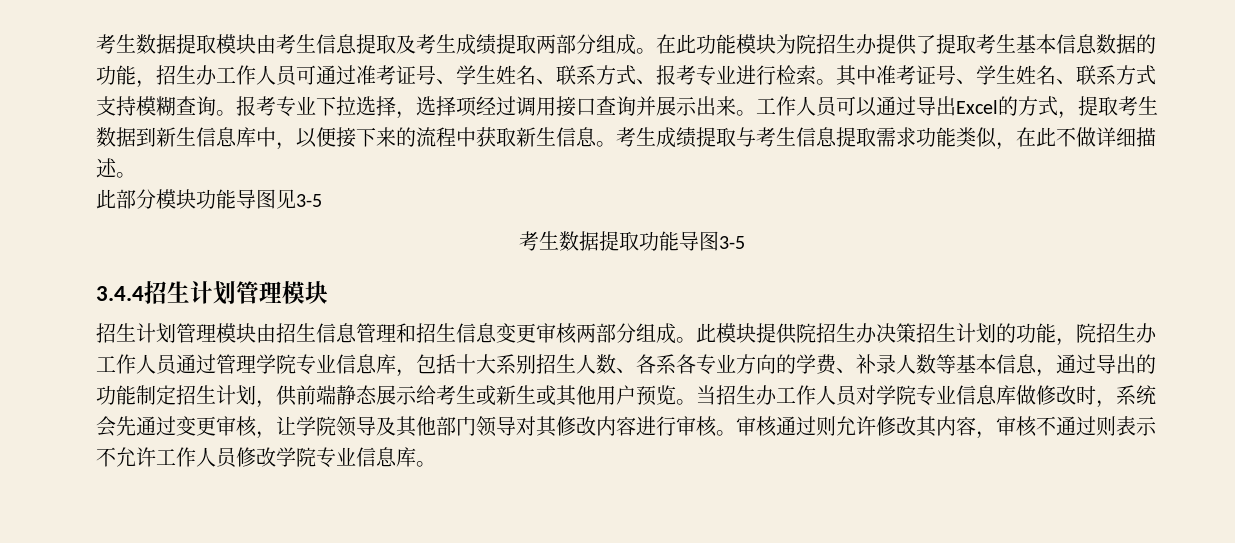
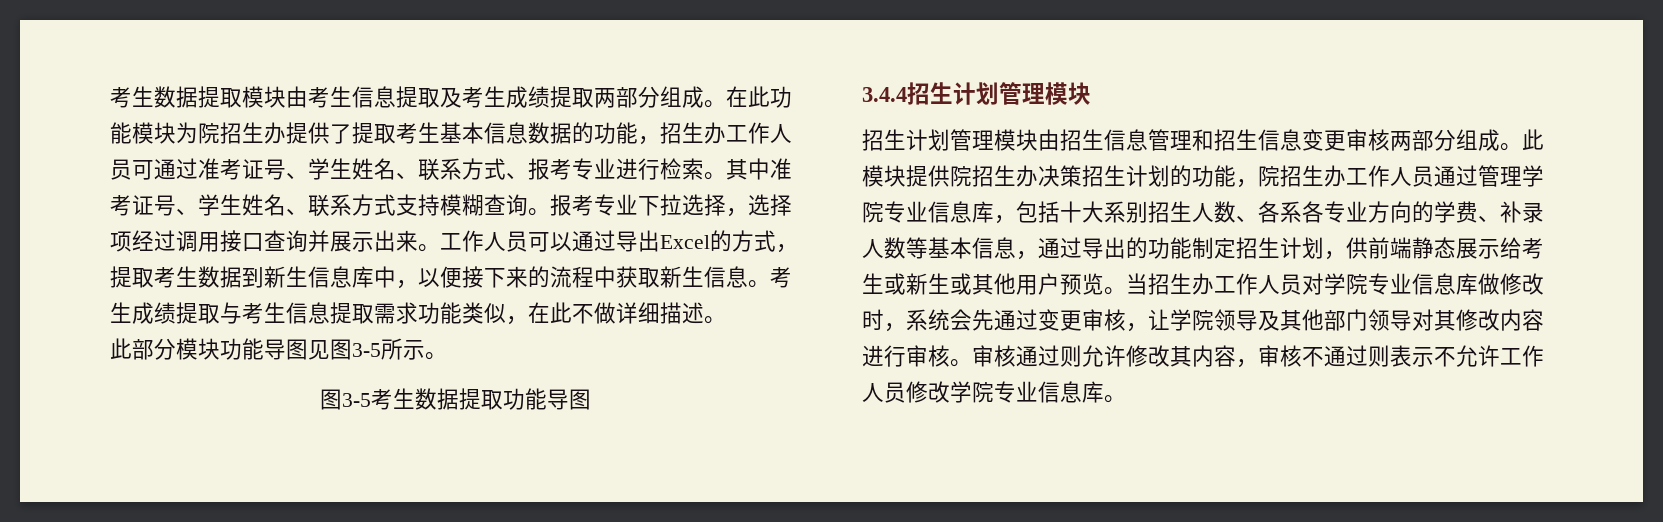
- 此部分模块功能导图见3-5
- 考生数据提取功能导图3-5
+ 此部分模块功能导图见图3-5所示。
+ 图3-5考生数据提取功能导图

